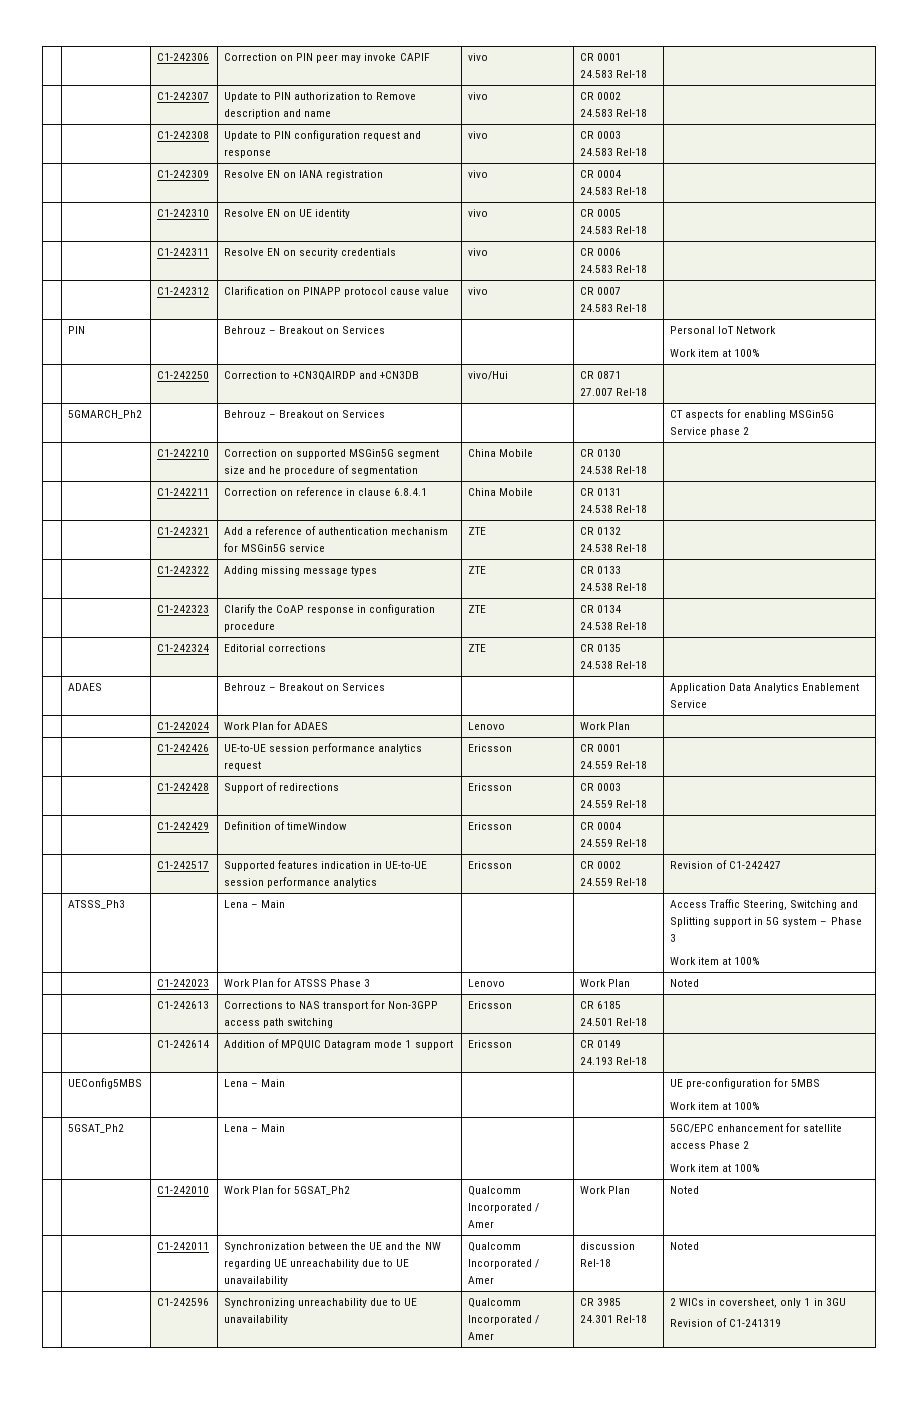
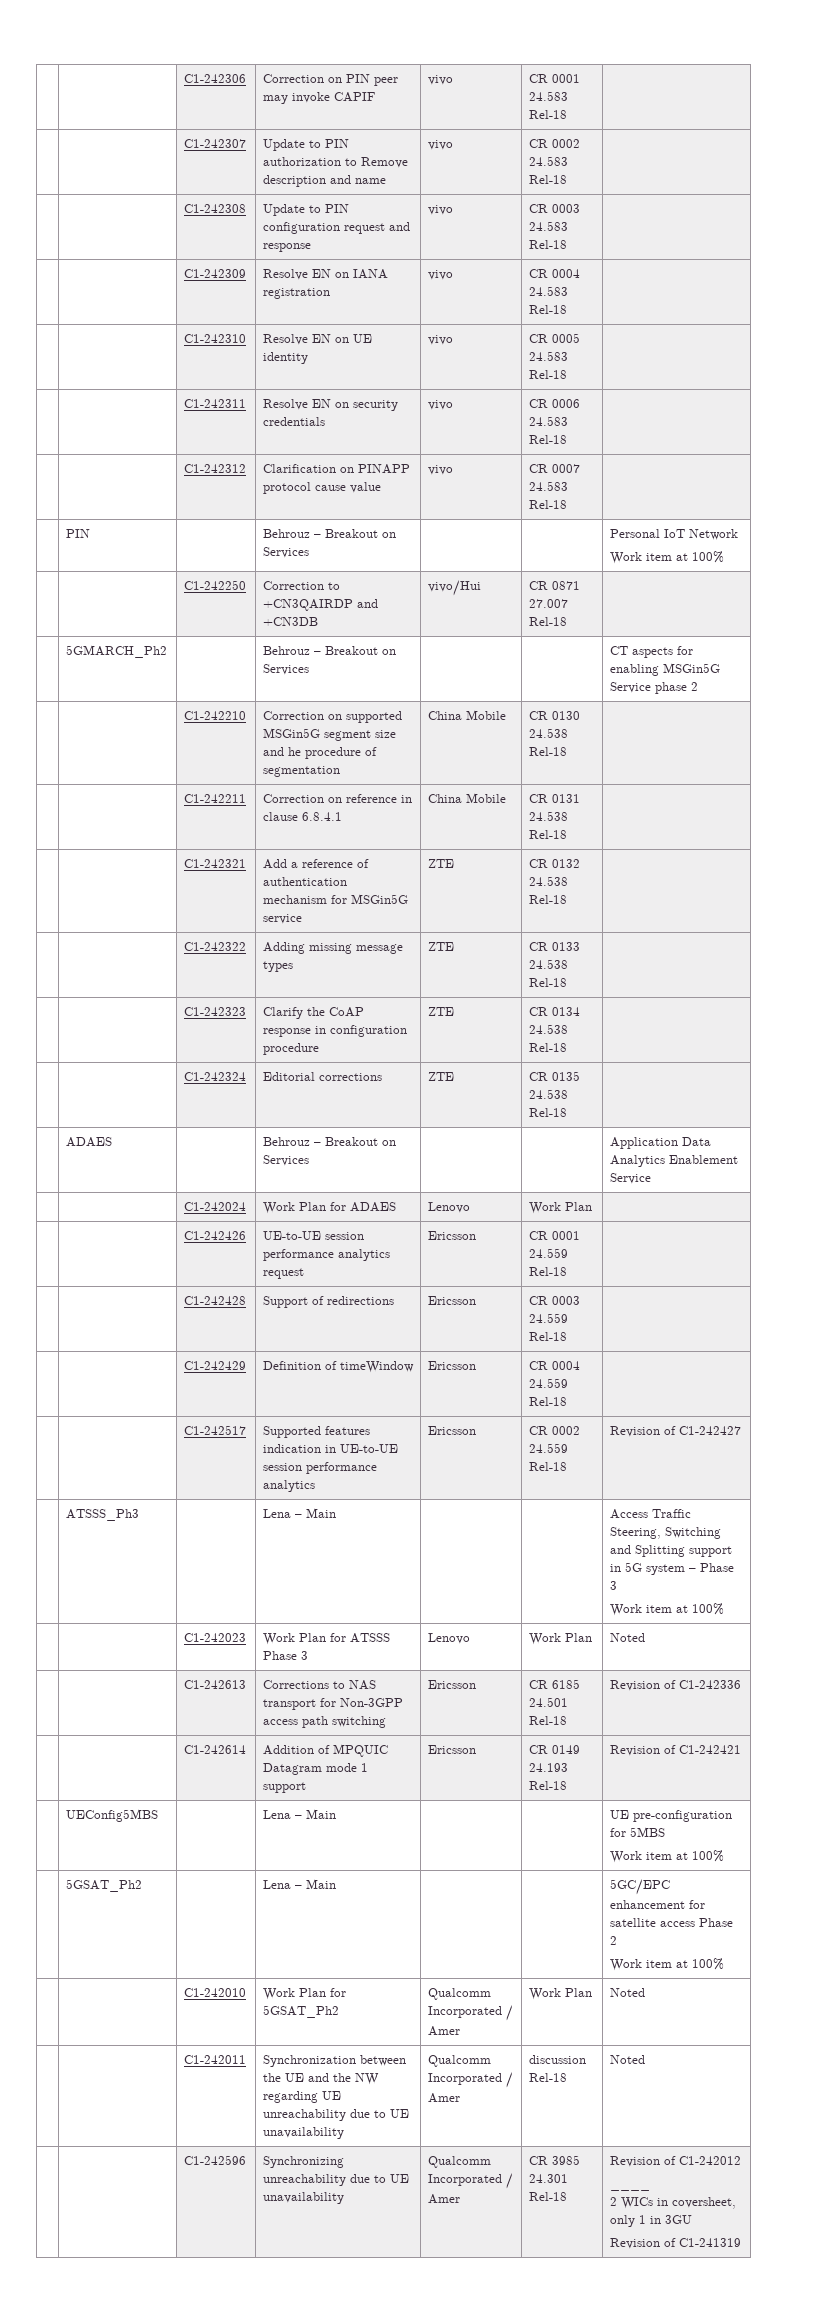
- | | C1-242613 | Corrections to NAS transport for Non-3GPP access path switching | Ericsson | CR 6185 24.501 Rel-18 |
+ | | C1-242613 | Corrections to NAS transport for Non-3GPP access path switching | Ericsson | CR 6185 24.501 Rel-18 | Revision of C1-242336
- | | C1-242614 | Addition of MPQUIC Datagram mode 1 support | Ericsson | CR 0149 24.193 Rel-18 |
+ | | C1-242614 | Addition of MPQUIC Datagram mode 1 support | Ericsson | CR 0149 24.193 Rel-18 | Revision of C1-242421
- | | C1-242596 | Synchronizing unreachability due to UE unavailability | Qualcomm Incorporated / Amer | CR 3985 24.301 Rel-18 | 2 WICs in coversheet, only 1 in 3GU
+ | | C1-242596 | Synchronizing unreachability due to UE unavailability | Qualcomm Incorporated / Amer | CR 3985 24.301 Rel-18 | Revision of C1-242012
+ ____
+ 2 WICs in coversheet, only 1 in 3GU

